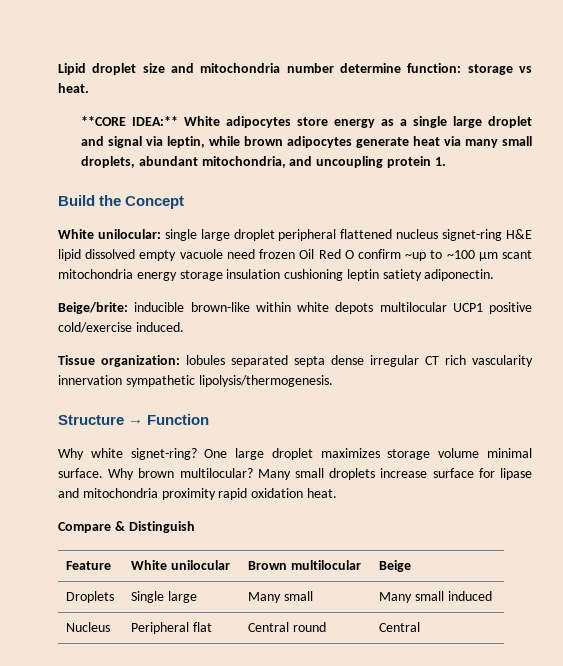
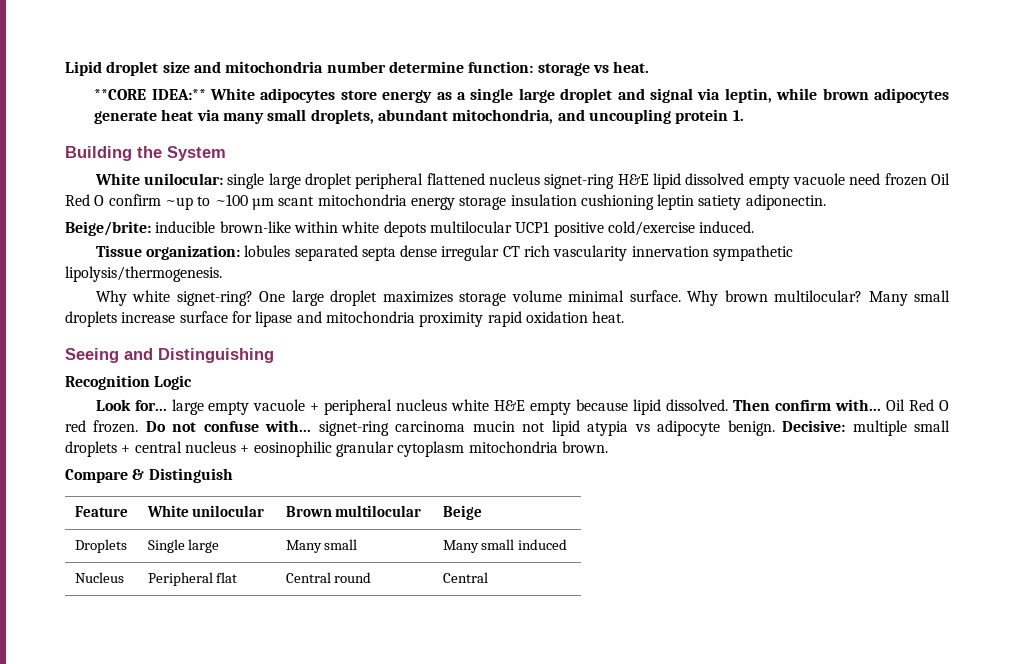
- Build the Concept
+ Building the System
- Structure → Function
+ Seeing and Distinguishing
+ Recognition Logic
+ Look for... large empty vacuole + peripheral nucleus white H&E empty because lipid dissolved. Then confirm with... Oil Red O red frozen. Do not confuse with... signet-ring carcinoma mucin not lipid atypia vs adipocyte benign. Decisive: multiple small droplets + central nucleus + eosinophilic granular cytoplasm mitochondria brown.

